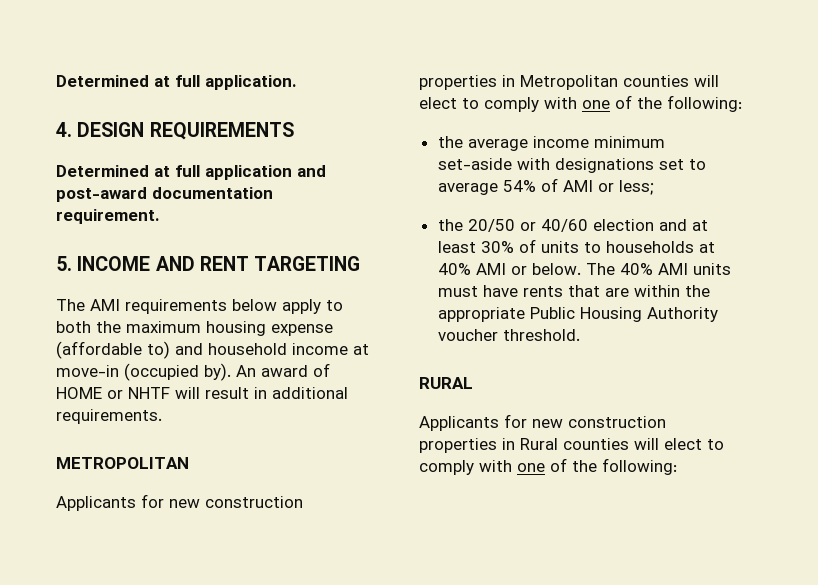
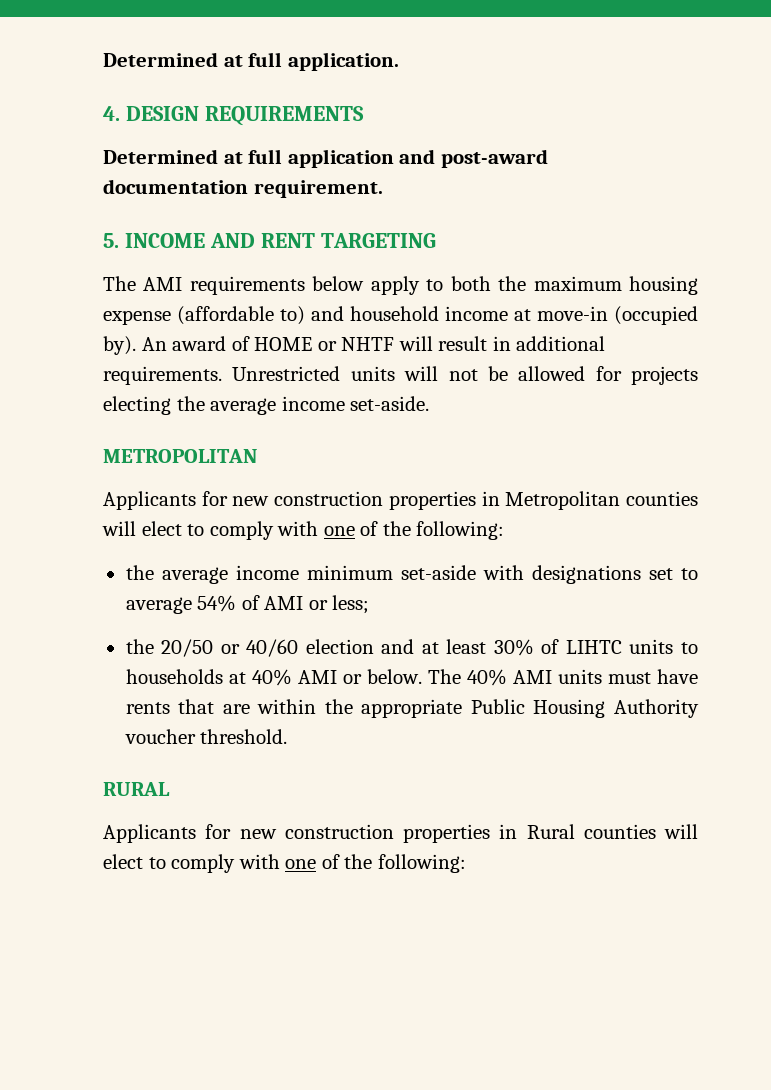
+ Unrestricted units will not be allowed for projects electing the average income set-aside.
- the 20/50 or 40/60 election and at least 30% of units to households at 40% AMI or below.
+ the 20/50 or 40/60 election and at least 30% of LIHTC units to households at 40% AMI or below.

